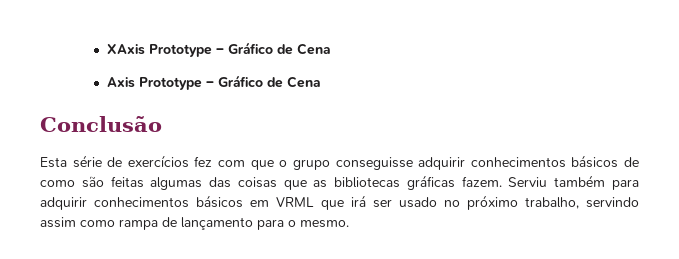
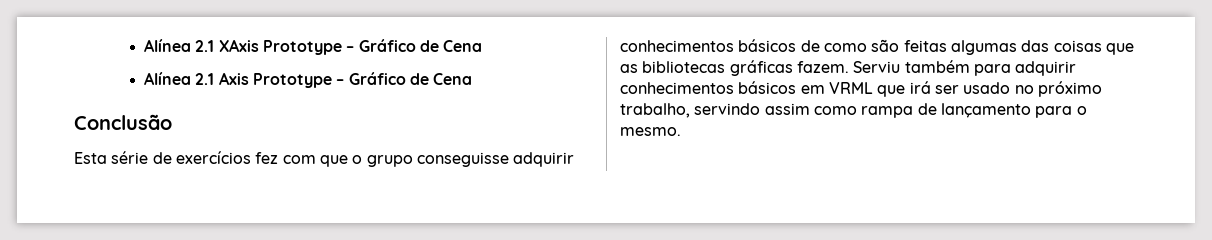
- XAxis Prototype – Gráfico de Cena
+ Alínea 2.1 XAxis Prototype – Gráfico de Cena
- Axis Prototype – Gráfico de Cena
+ Alínea 2.1 Axis Prototype – Gráfico de Cena

